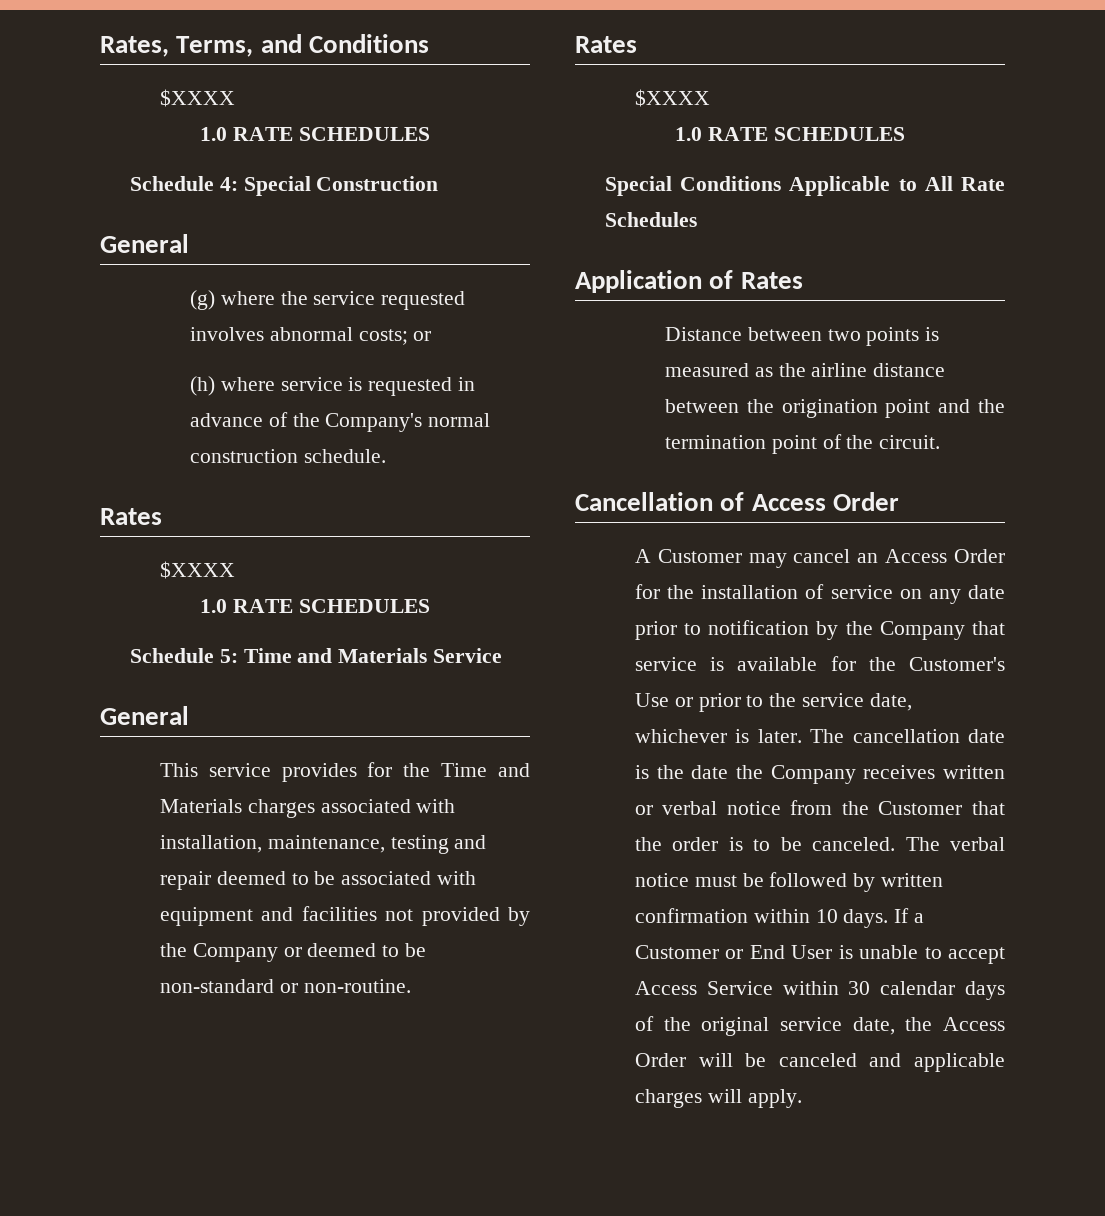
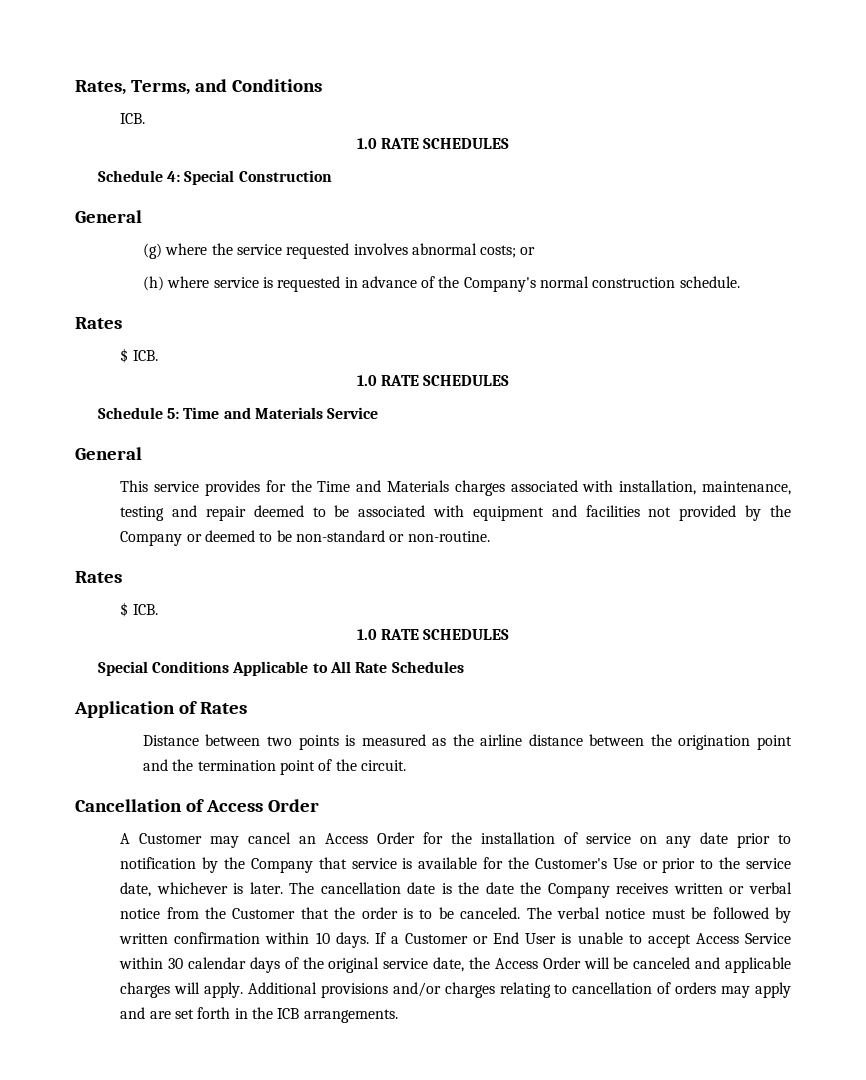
  Rates, Terms, and Conditions
- $XXXX
+ ICB.
  (h) where service is requested in advance of the Company's normal construction schedule.
  Rates
- $XXXX
+ $ ICB.
  This service provides for the Time and Materials charges associated with installation, maintenance, testing and repair deemed to be associated with equipment and facilities not provided by the Company or deemed to be non-standard or non-routine.
  Rates
- $XXXX
+ $ ICB.
+ Additional provisions and/or charges relating to cancellation of orders may apply and are set forth in the ICB arrangements.

